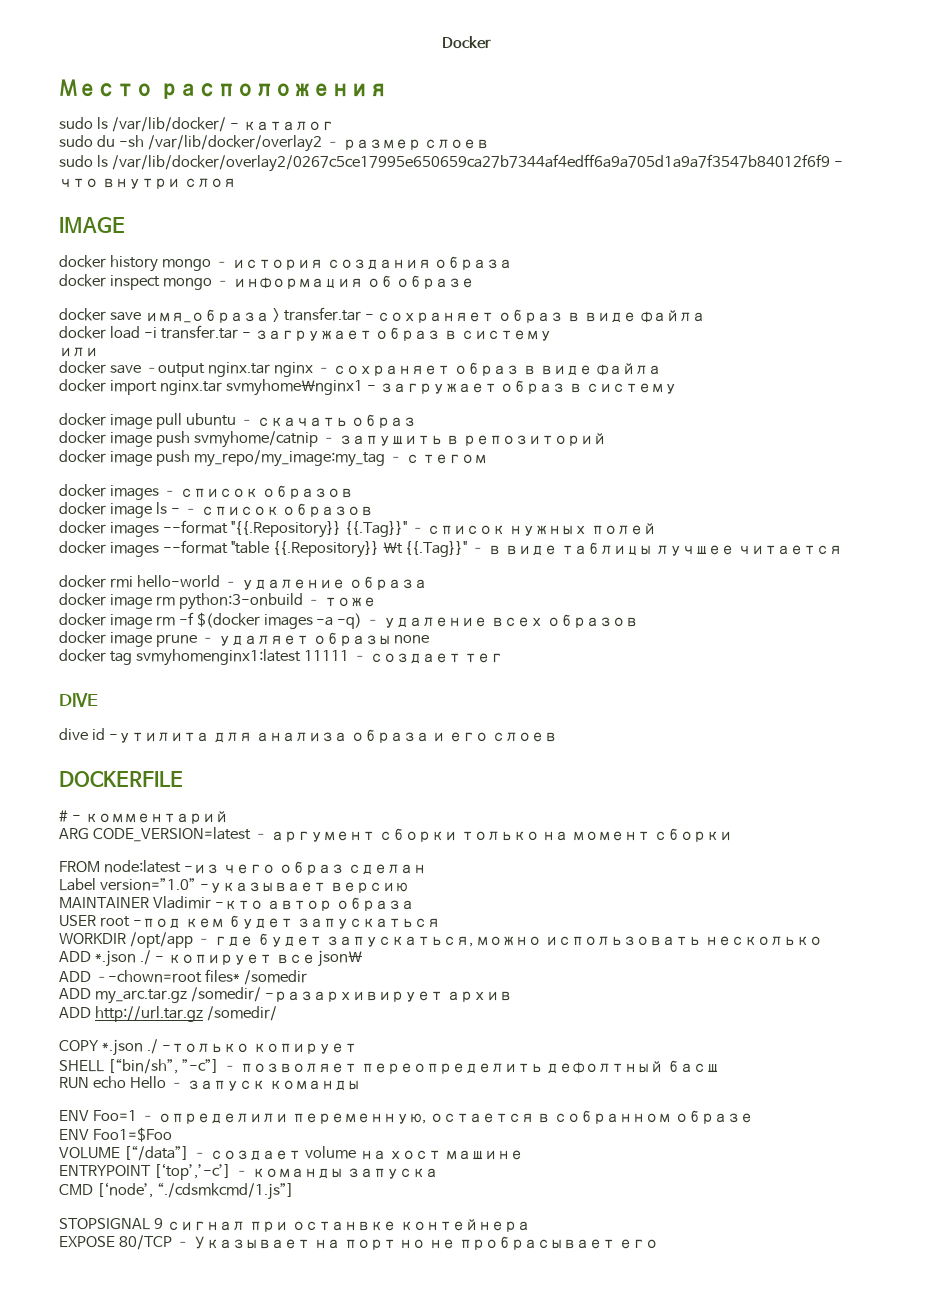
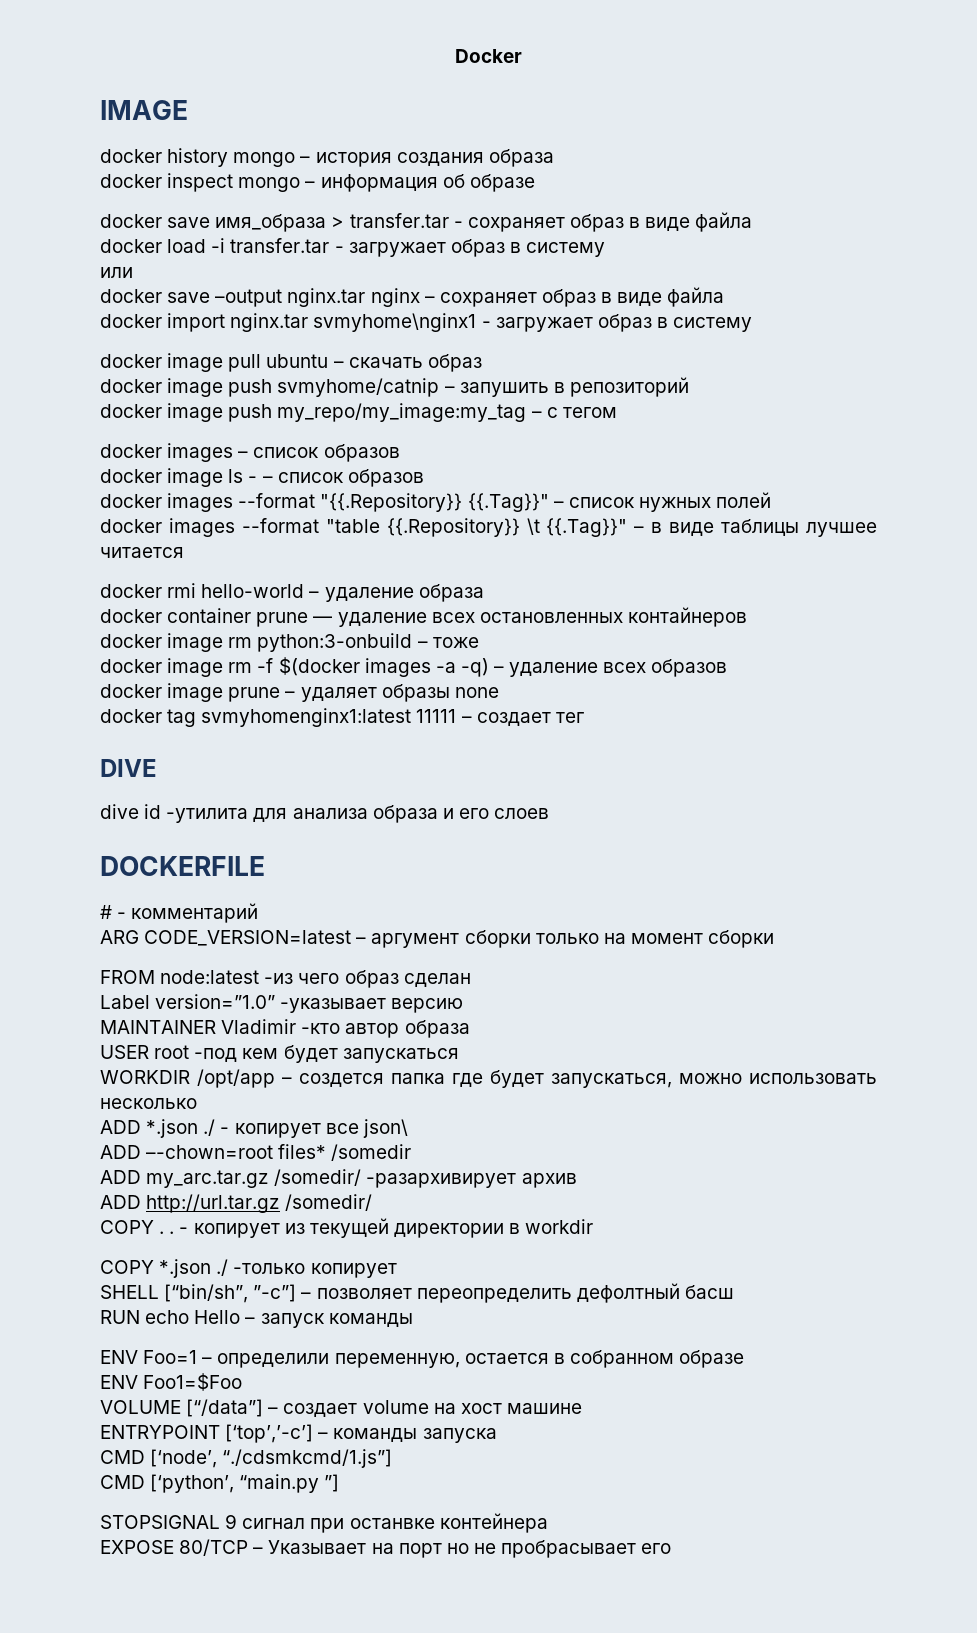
- Место расположения
- sudo ls /var/lib/docker/ - каталог
- sudo du -sh /var/lib/docker/overlay2 – размер слоев
- sudo ls /var/lib/docker/overlay2/0267c5ce17995e650659ca27b7344af4edff6a9a705d1a9a7f3547b84012f6f9 - что внутри слоя
+ docker container prune — удаление всех остановленных контайнеров
- WORKDIR /opt/app – где будет запускаться, можно использовать несколько
+ WORKDIR /opt/app – создется папка где будет запускаться, можно использовать несколько
+ COPY . . - копирует из текущей директории в workdir
+ CMD [‘python’, “main.py ”]

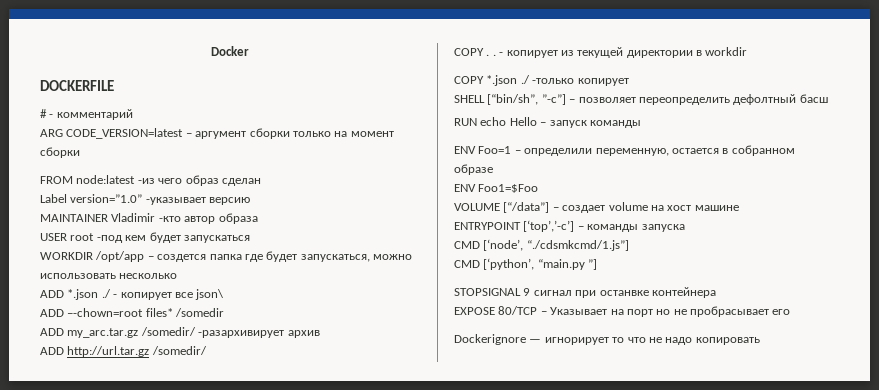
- IMAGE
- docker history mongo – история создания образа
- docker inspect mongo – информация об образе
- docker save имя_образа > transfer.tar - сохраняет образ в виде файла
- docker load -i transfer.tar - загружает образ в систему
- или
- docker save –output nginx.tar nginx – сохраняет образ в виде файла
- docker import nginx.tar svmyhome\nginx1 - загружает образ в систему
- docker image pull ubuntu – скачать образ
- docker image push svmyhome/catnip – запушить в репозиторий
- docker image push my_repo/my_image:my_tag – с тегом
- docker images – список образов
- docker image ls - – список образов
- docker images --format "{{.Repository}} {{.Tag}}" – список нужных полей
- docker images --format "table {{.Repository}} \t {{.Tag}}" – в виде таблицы лучшее читается
- docker rmi hello-world – удаление образа
- docker container prune — удаление всех остановленных контайнеров
- docker image rm python:3-onbuild – тоже
- docker image rm -f $(docker images -a -q) – удаление всех образов
- docker image prune – удаляет образы none
- docker tag svmyhomenginx1:latest 11111 – создает тег
- DIVE
- dive id -утилита для анализа образа и его слоев
+ Dockerignore — игнорирует то что не надо копировать

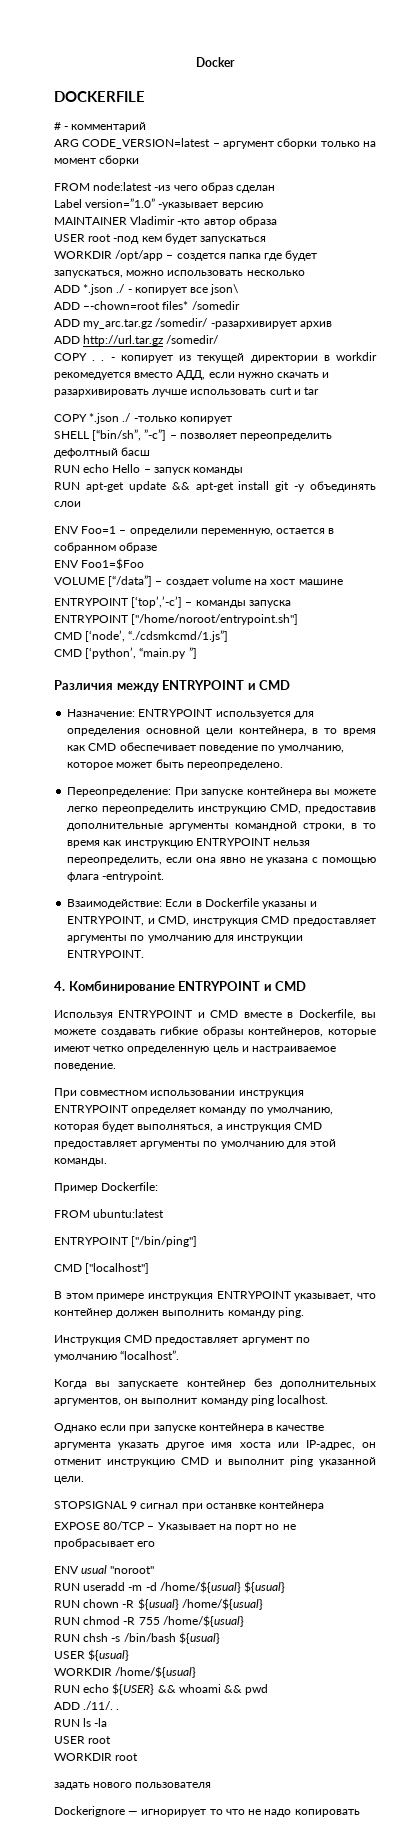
- - копирует из текущей директории в workdir
+ - копирует из текущей директории в workdir рекомедуется вместо АДД, если нужно скачать и разархивировать лучше использовать curt и tar
+ RUN apt-get update && apt-get install git -y объединять слои
+ ENTRYPOINT ["/home/noroot/entrypoint.sh"]
+ Различия между ENTRYPOINT и CMD
+ Назначение: ENTRYPOINT используется для определения основной цели контейнера, в то время как CMD обеспечивает поведение по умолчанию, которое может быть переопределено.
+ Переопределение: При запуске контейнера вы можете легко переопределить инструкцию CMD, предоставив дополнительные аргументы командной строки, в то время как инструкцию ENTRYPOINT нельзя переопределить, если она явно не указана с помощью флага -entrypoint.
+ Взаимодействие: Если в Dockerfile указаны и ENTRYPOINT, и CMD, инструкция CMD предоставляет аргументы по умолчанию для инструкции ENTRYPOINT.
+ 4. Комбинирование ENTRYPOINT и CMD
+ Используя ENTRYPOINT и CMD вместе в Dockerfile, вы можете создавать гибкие образы контейнеров, которые имеют четко определенную цель и настраиваемое поведение.
+ При совместном использовании инструкция ENTRYPOINT определяет команду по умолчанию, которая будет выполняться, а инструкция CMD предоставляет аргументы по умолчанию для этой команды.
+ Пример Dockerfile:
+ FROM ubuntu:latest
+ ENTRYPOINT ["/bin/ping"]
+ CMD ["localhost"]
+ В этом примере инструкция ENTRYPOINT указывает, что контейнер должен выполнить команду ping.
+ Инструкция CMD предоставляет аргумент по умолчанию “localhost”.
+ Когда вы запускаете контейнер без дополнительных аргументов, он выполнит команду ping localhost.
+ Однако если при запуске контейнера в качестве аргумента указать другое имя хоста или IP-адрес, он отменит инструкцию CMD и выполнит ping указанной цели.
+ ENV usual "noroot"
+ RUN useradd -m -d /home/${usual} ${usual}
+ RUN chown -R ${usual} /home/${usual}
+ RUN chmod -R 755 /home/${usual}
+ RUN chsh -s /bin/bash ${usual}
+ USER ${usual}
+ WORKDIR /home/${usual}
+ RUN echo ${USER} && whoami && pwd
+ ADD ./11/. .
+ RUN ls -la
+ USER root
+ WORKDIR root
+ задать нового пользователя

